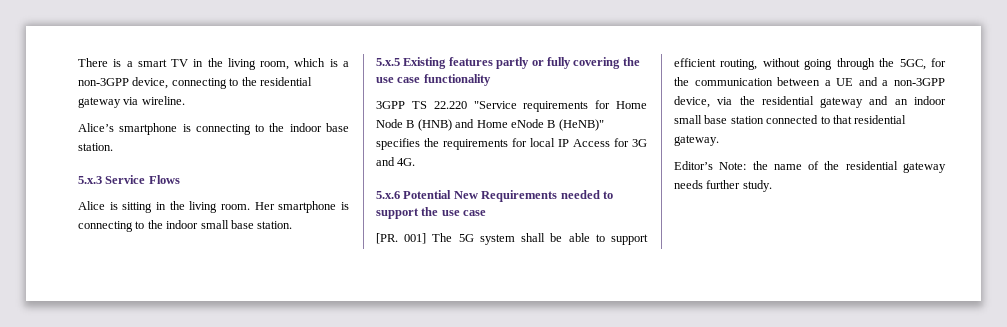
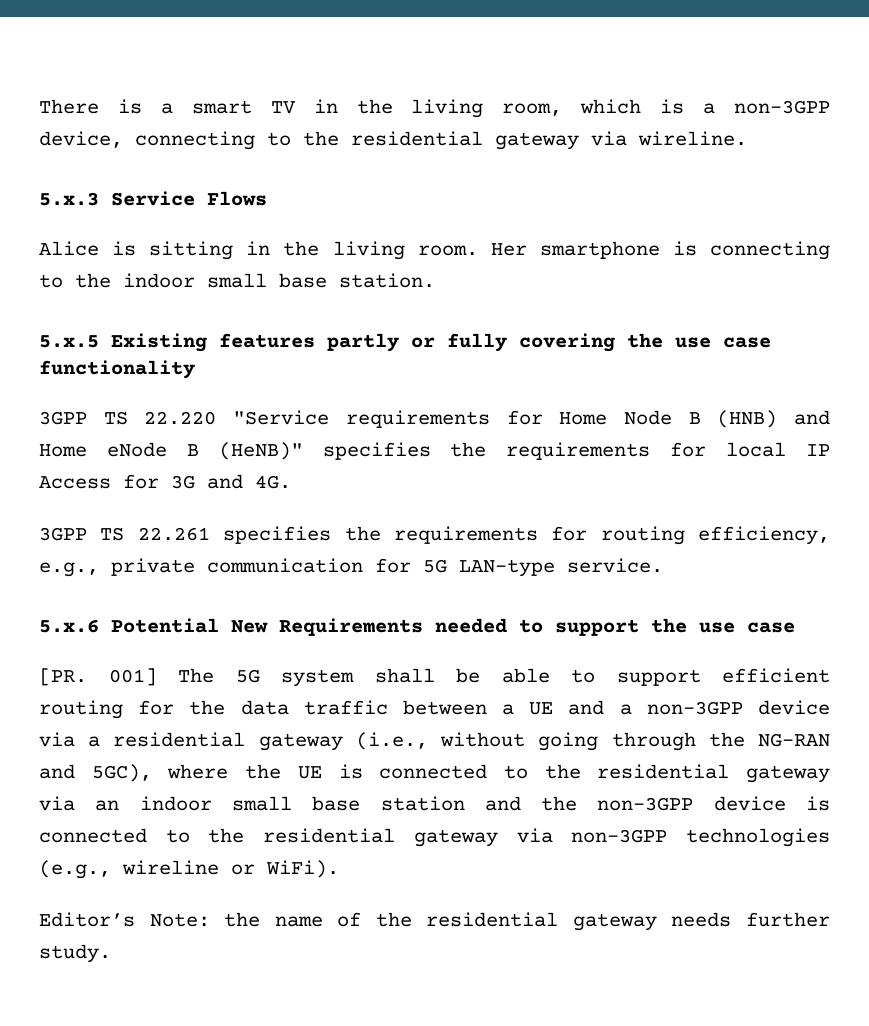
- Alice’s smartphone is connecting to the indoor base station.
+ 3GPP TS 22.261 specifies the requirements for routing efficiency, e.g., private communication for 5G LAN-type service.
- [PR. 001] The 5G system shall be able to support efficient routing, without going through the 5GC, for the communication between a UE and a non-3GPP device, via the residential gateway and an indoor small base station connected to that residential gateway.
+ [PR. 001] The 5G system shall be able to support efficient routing for the data traffic between a UE and a non-3GPP device via a residential gateway (i.e., without going through the NG-RAN and 5GC), where the UE is connected to the residential gateway via an indoor small base station and the non-3GPP device is connected to the residential gateway via non-3GPP technologies (e.g., wireline or WiFi).

